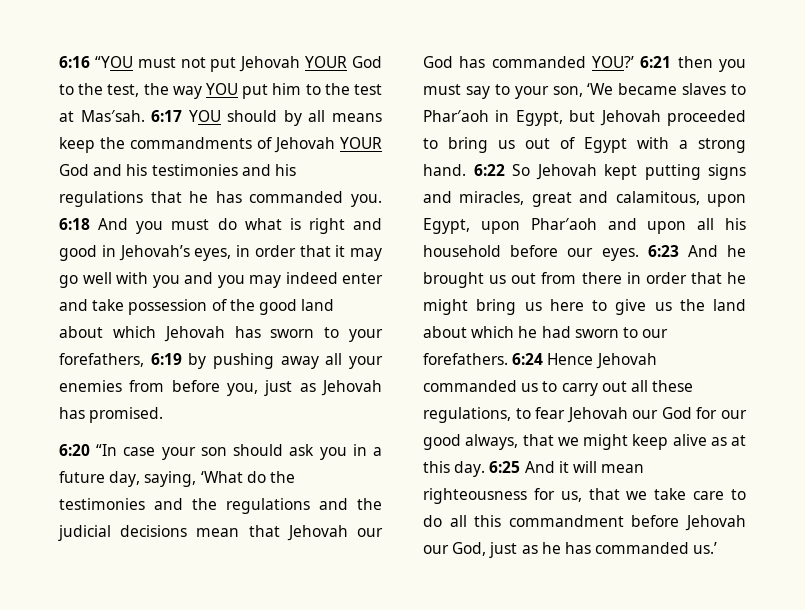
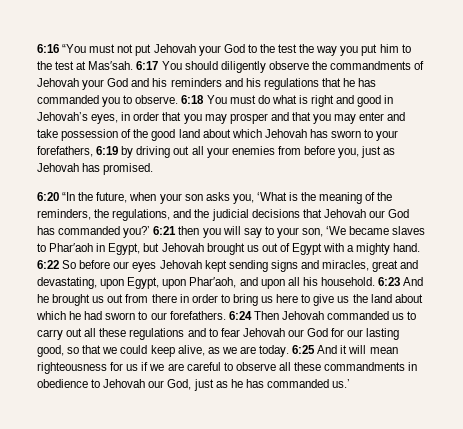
- 6:16 “YOU must not put Jehovah YOUR God to the test, the way YOU put him to the test at Mas′sah.
+ 6:16 “You must not put Jehovah your God to the test the way you put him to the test at Mas′sah.
- 6:17 YOU should by all means keep the commandments of Jehovah YOUR God and his testimonies and his regulations that he has commanded you. 6:18 And you must do what is right and good in Jehovah’s eyes, in order that it may go well with you and you may indeed enter and take possession of the good land about which Jehovah has sworn to your forefathers, 6:19 by pushing away all your enemies from before you, just as Jehovah has promised.
+ 6:17 You should diligently observe the commandments of Jehovah your God and his reminders and his regulations that he has commanded you to observe. 6:18 You must do what is right and good in Jehovah’s eyes, in order that you may prosper and that you may enter and take possession of the good land about which Jehovah has sworn to your forefathers, 6:19 by driving out all your enemies from before you, just as Jehovah has promised.
- 6:20 “In case your son should ask you in a future day, saying, ‘What do the testimonies and the regulations and the judicial decisions mean that Jehovah our God has commanded YOU?’
+ 6:20 “In the future, when your son asks you, ‘What is the meaning of the reminders, the regulations, and the judicial decisions that Jehovah our God has commanded you?’
- 6:21 then you must say to your son, ‘We became slaves to Phar′aoh in Egypt, but Jehovah proceeded to bring us out of Egypt with a strong hand.
+ 6:21 then you will say to your son, ‘We became slaves to Phar′aoh in Egypt, but Jehovah brought us out of Egypt with a mighty hand.
- 6:22 So Jehovah kept putting signs and miracles, great and calamitous, upon Egypt, upon Phar′aoh and upon all his household before our eyes.
+ 6:22 So before our eyes Jehovah kept sending signs and miracles, great and devastating, upon Egypt, upon Phar′aoh, and upon all his household.
- 6:23 And he brought us out from there in order that he might bring us here to give us the land about which he had sworn to our forefathers.
+ 6:23 And he brought us out from there in order to bring us here to give us the land about which he had sworn to our forefathers.
- 6:24 Hence Jehovah commanded us to carry out all these regulations, to fear Jehovah our God for our good always, that we might keep alive as at this day.
+ 6:24 Then Jehovah commanded us to carry out all these regulations and to fear Jehovah our God for our lasting good, so that we could keep alive, as we are today.
- 6:25 And it will mean righteousness for us, that we take care to do all this commandment before Jehovah our God, just as he has commanded us.’
+ 6:25 And it will mean righteousness for us if we are careful to observe all these commandments in obedience to Jehovah our God, just as he has commanded us.’

